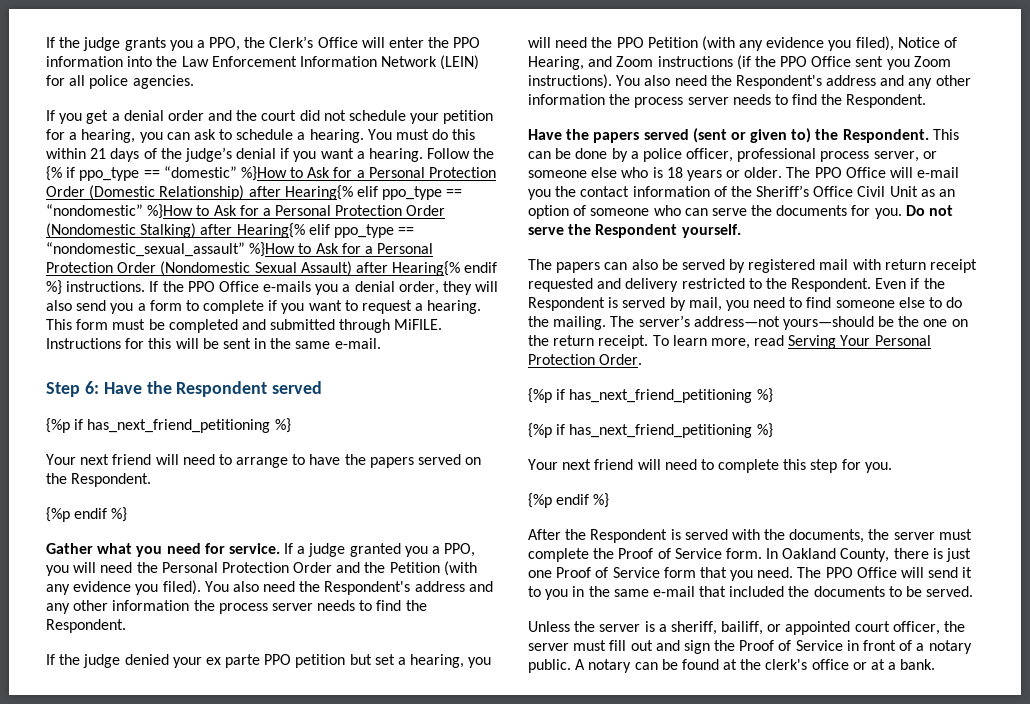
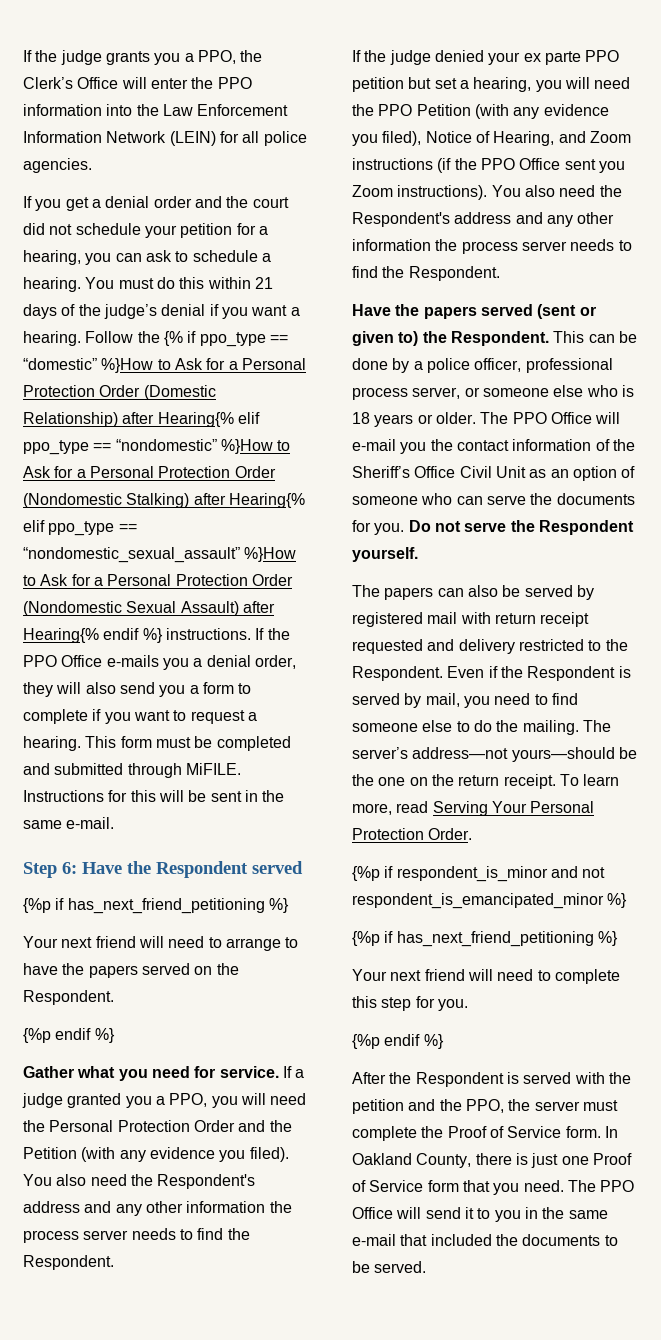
  To learn more, read Serving Your Personal Protection Order.
- {%p if has_next_friend_petitioning %}
+ {%p if respondent_is_minor and not respondent_is_emancipated_minor %}
- After the Respondent is served with the documents, the server must complete the Proof of Service form.
+ After the Respondent is served with the petition and the PPO, the server must complete the Proof of Service form.
- Unless the server is a sheriff, bailiff, or appointed court officer, the server must fill out and sign the Proof of Service in front of a notary public. A notary can be found at the clerk's office or at a bank.

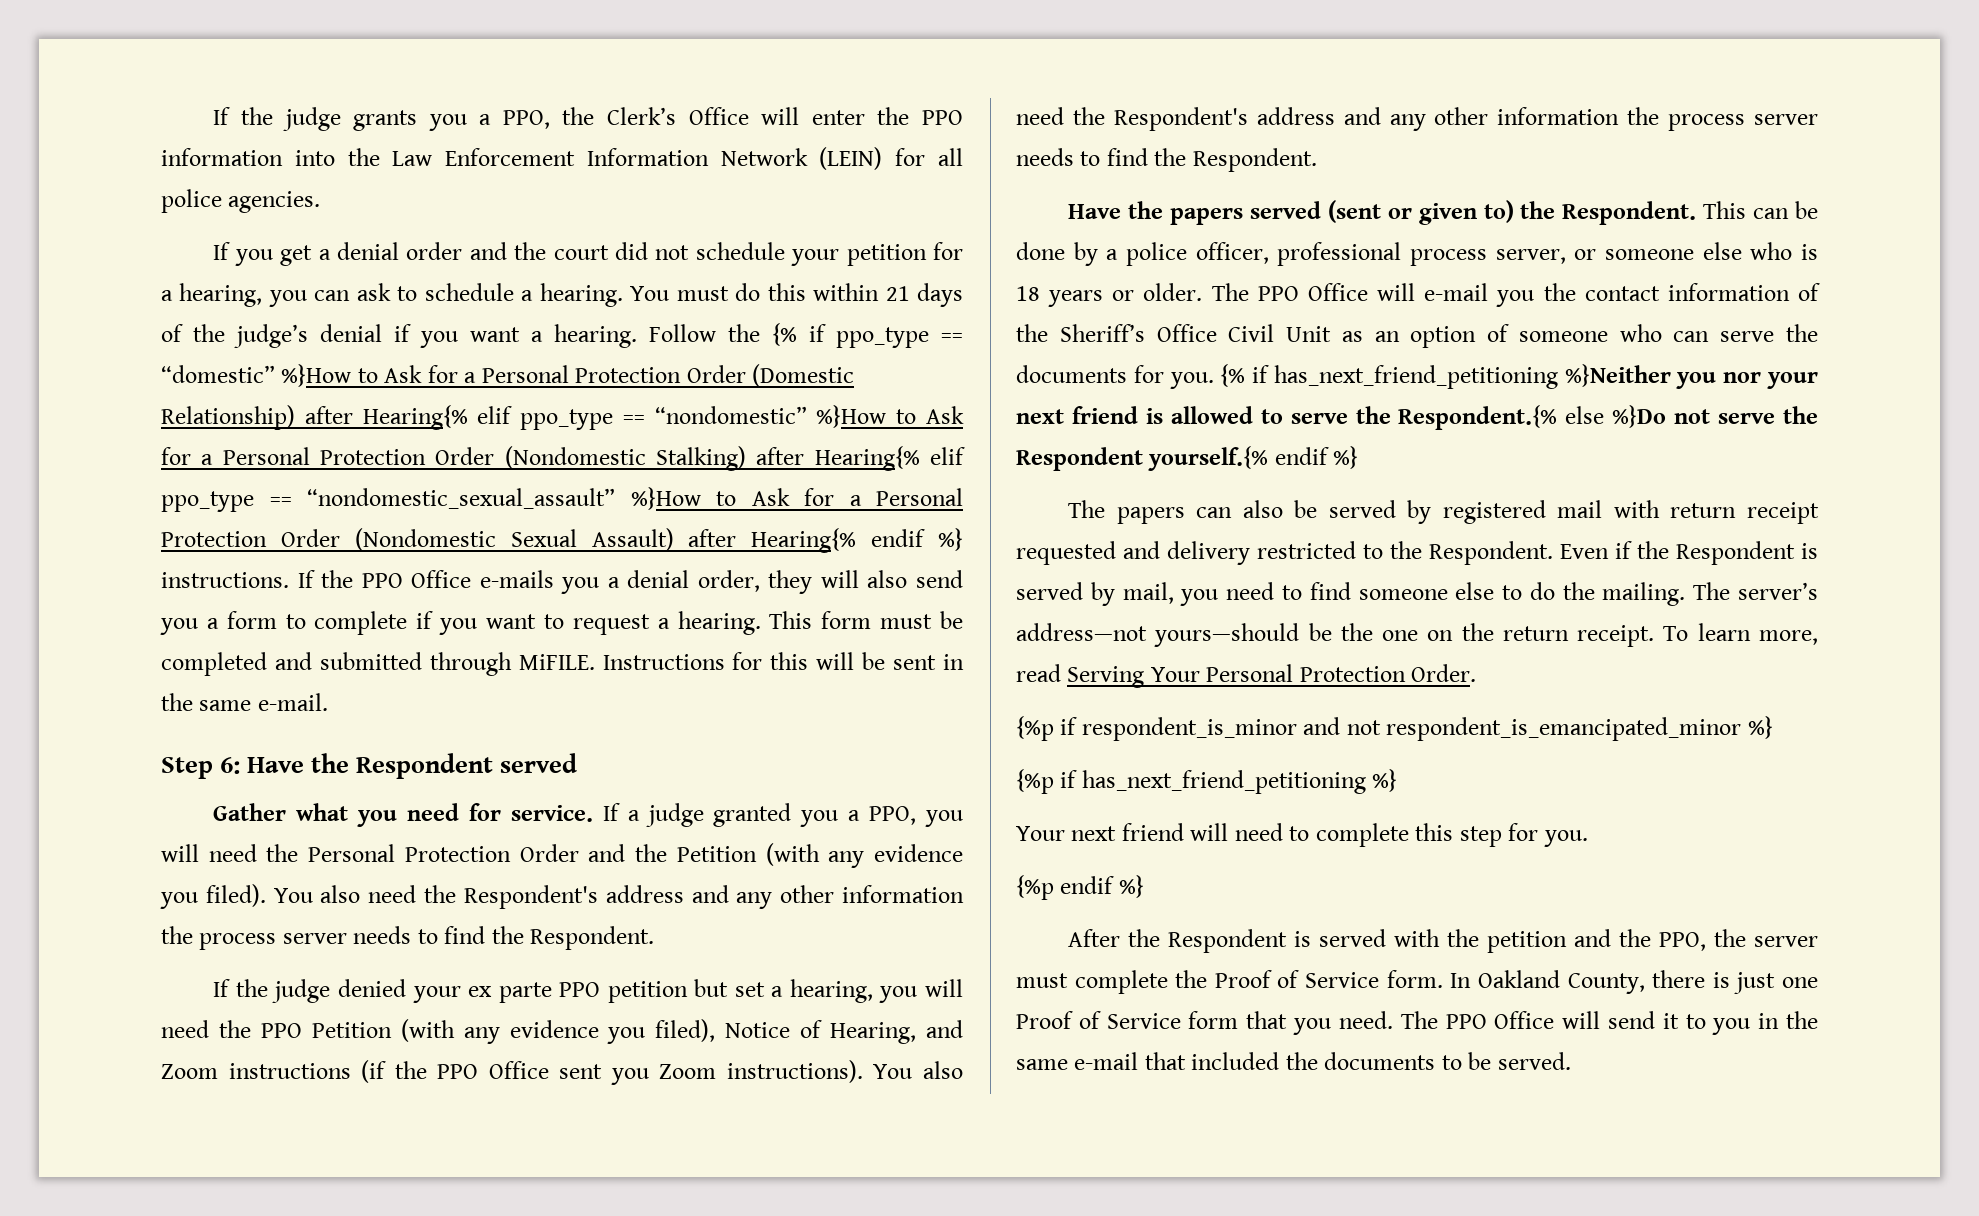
  Step 6: Have the Respondent served
- {%p if has_next_friend_petitioning %}
- Your next friend will need to arrange to have the papers served on the Respondent.
- {%p endif %}
- Do not serve the Respondent yourself.
+ {% if has_next_friend_petitioning %}Neither you nor your next friend is allowed to serve the Respondent.{% else %}Do not serve the Respondent yourself.{% endif %}

